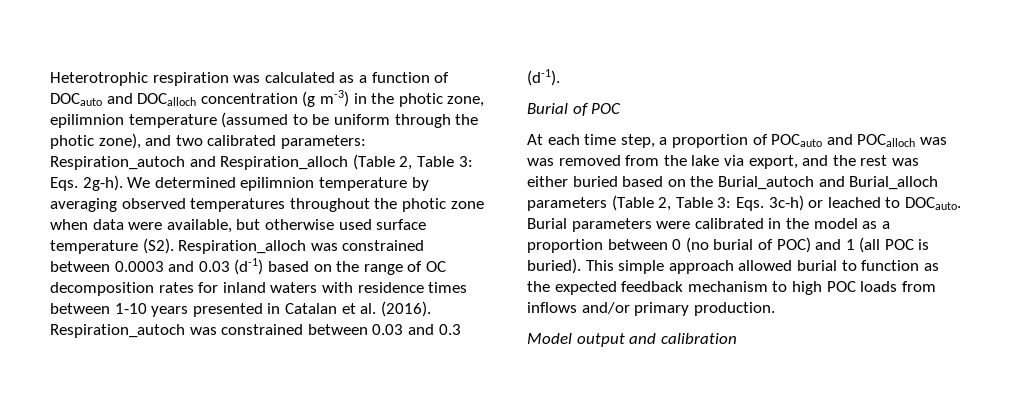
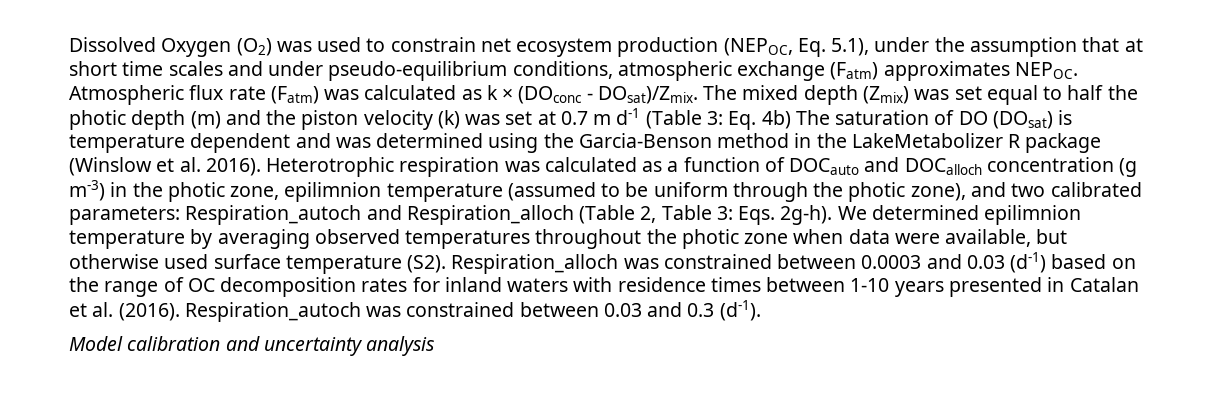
+ Dissolved Oxygen (O2) was used to constrain net ecosystem production (NEPOC, Eq. 5.1), under the assumption that at short time scales and under pseudo-equilibrium conditions, atmospheric exchange (Fatm) approximates NEPOC. Atmospheric flux rate (Fatm) was calculated as k × (DOconc - DOsat)/Zmix. The mixed depth (Zmix) was set equal to half the photic depth (m) and the piston velocity (k) was set at 0.7 m d-1 (Table 3: Eq. 4b) The saturation of DO (DOsat) is temperature dependent and was determined using the Garcia-Benson method in the LakeMetabolizer R package (Winslow et al. 2016).
- Burial of POC
- At each time step, a proportion of POCauto and POCalloch was was removed from the lake via export, and the rest was either buried based on the Burial_autoch and Burial_alloch parameters (Table 2, Table 3: Eqs. 3c-h) or leached to DOCauto. Burial parameters were calibrated in the model as a proportion between 0 (no burial of POC) and 1 (all POC is buried). This simple approach allowed burial to function as the expected feedback mechanism to high POC loads from inflows and/or primary production.
- Model output and calibration
+ Model calibration and uncertainty analysis

